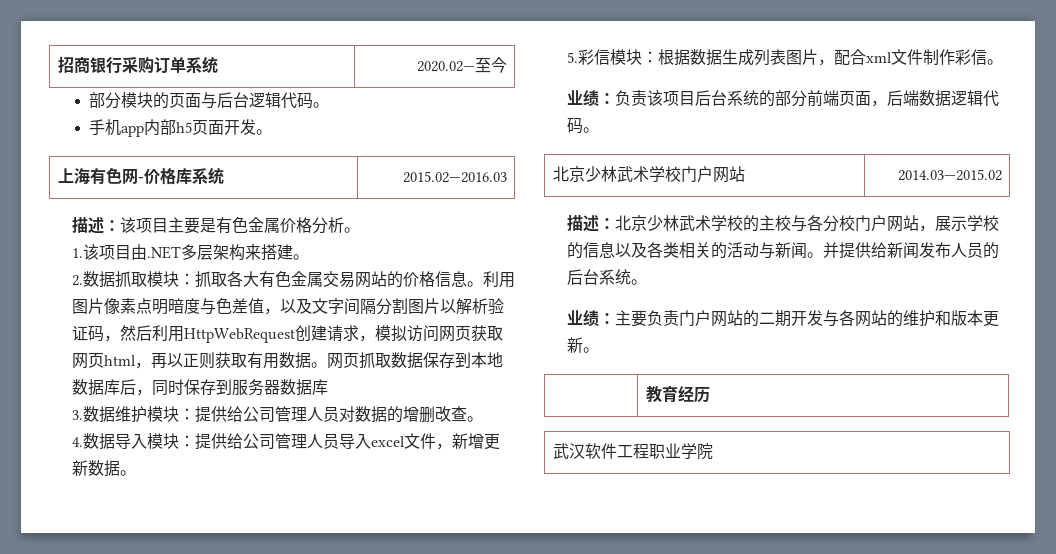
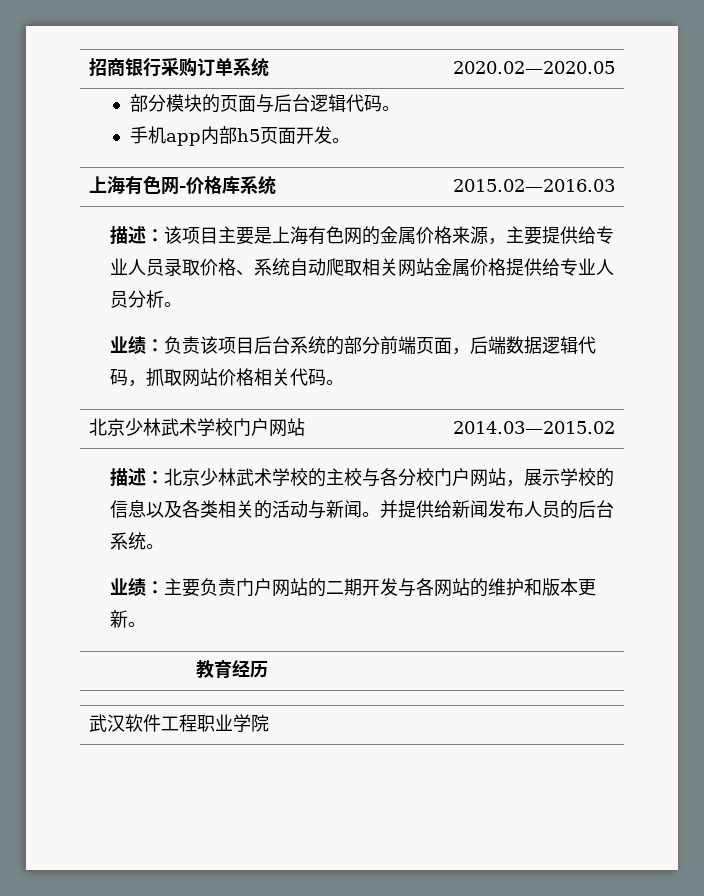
- 招商银行采购订单系统 | 2020.02—至今
+ 招商银行采购订单系统 | 2020.02—2020.05
- 描述：该项目主要是有色金属价格分析。
- 1.该项目由.NET多层架构来搭建。
- 2.数据抓取模块：抓取各大有色金属交易网站的价格信息。利用图片像素点明暗度与色差值，以及文字间隔分割图片以解析验证码，然后利用HttpWebRequest创建请求，模拟访问网页获取网页html，再以正则获取有用数据。网页抓取数据保存到本地数据库后，同时保存到服务器数据库
- 3.数据维护模块：提供给公司管理人员对数据的增删改查。
- 4.数据导入模块：提供给公司管理人员导入excel文件，新增更新数据。
- 5.彩信模块：根据数据生成列表图片，配合xml文件制作彩信。
+ 描述：该项目主要是上海有色网的金属价格来源，主要提供给专业人员录取价格、系统自动爬取相关网站金属价格提供给专业人员分析。
- 业绩：负责该项目后台系统的部分前端页面，后端数据逻辑代码。
+ 业绩：负责该项目后台系统的部分前端页面，后端数据逻辑代码，抓取网站价格相关代码。

